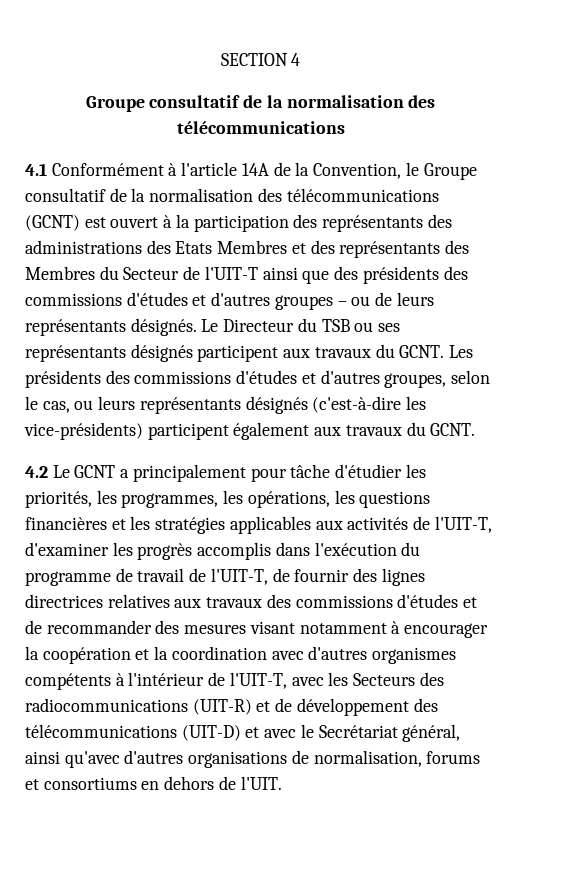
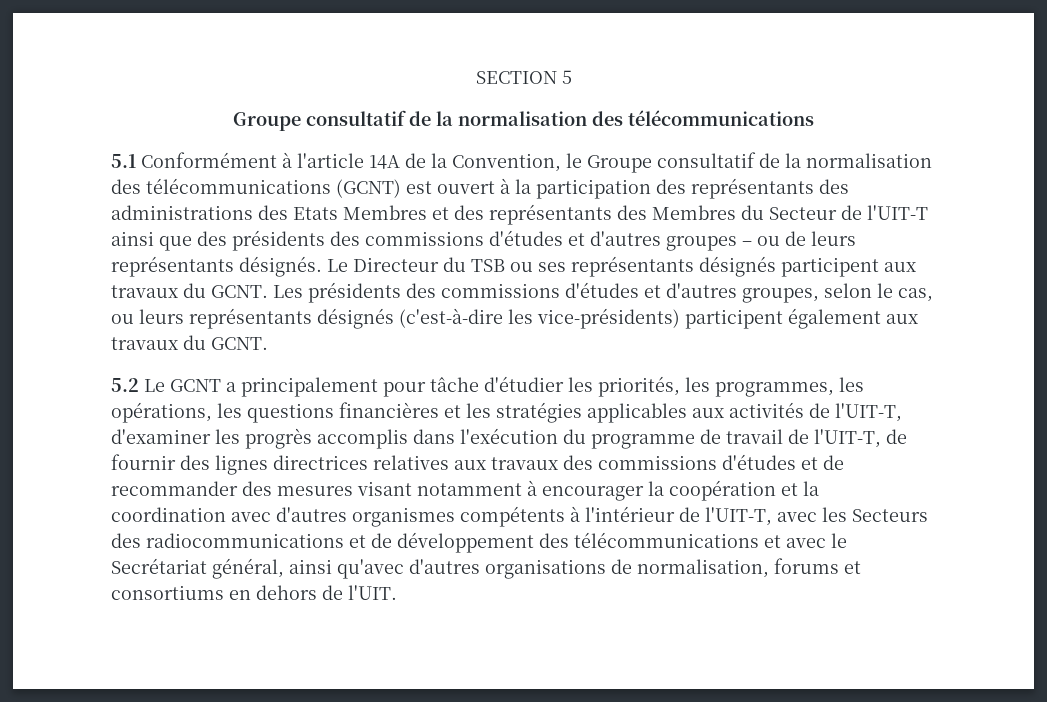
- SECTION 4
+ SECTION 5
- 4.1 Conformément à l'article 14A de la Convention, le Groupe consultatif de la normalisation des télécommunications (GCNT) est ouvert à la participation des représentants des administrations des Etats Membres et des représentants des Membres du Secteur de l'UIT-T ainsi que des présidents des commissions d'études et d'autres groupes – ou de leurs représentants désignés.
+ 5.1 Conformément à l'article 14A de la Convention, le Groupe consultatif de la normalisation des télécommunications (GCNT) est ouvert à la participation des représentants des administrations des Etats Membres et des représentants des Membres du Secteur de l'UIT-T ainsi que des présidents des commissions d'études et d'autres groupes – ou de leurs représentants désignés.
- 4.2 Le GCNT a principalement pour tâche d'étudier les priorités, les programmes, les opérations, les questions financières et les stratégies applicables aux activités de l'UIT-T, d'examiner les progrès accomplis dans l'exécution du programme de travail de l'UIT-T, de fournir des lignes directrices relatives aux travaux des commissions d'études et de recommander des mesures visant notamment à encourager la coopération et la coordination avec d'autres organismes compétents à l'intérieur de l'UIT-T, avec les Secteurs des radiocommunications (UIT-R) et de développement des télécommunications (UIT-D) et avec le Secrétariat général, ainsi qu'avec d'autres organisations de normalisation, forums et consortiums en dehors de l'UIT.
+ 5.2 Le GCNT a principalement pour tâche d'étudier les priorités, les programmes, les opérations, les questions financières et les stratégies applicables aux activités de l'UIT-T, d'examiner les progrès accomplis dans l'exécution du programme de travail de l'UIT-T, de fournir des lignes directrices relatives aux travaux des commissions d'études et de recommander des mesures visant notamment à encourager la coopération et la coordination avec d'autres organismes compétents à l'intérieur de l'UIT-T, avec les Secteurs des radiocommunications et de développement des télécommunications et avec le Secrétariat général, ainsi qu'avec d'autres organisations de normalisation, forums et consortiums en dehors de l'UIT.

